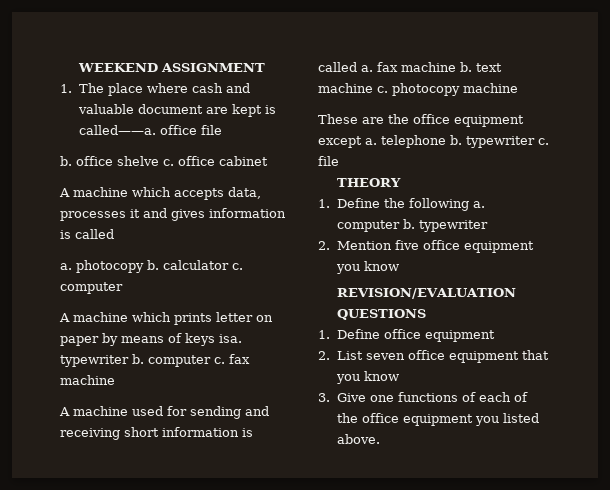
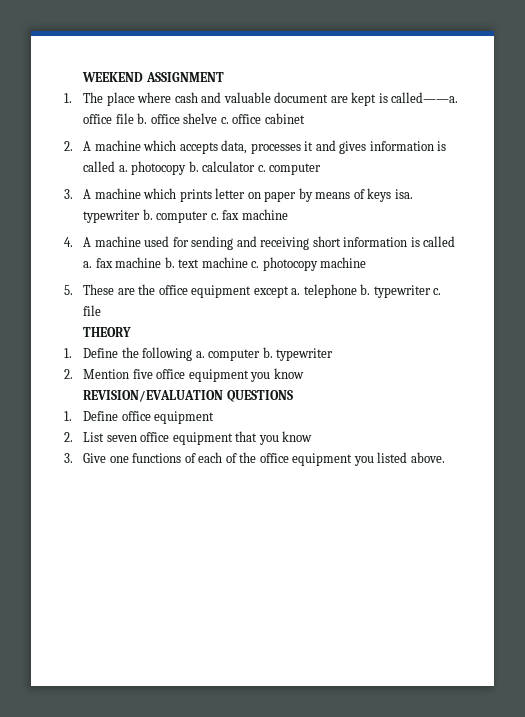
- 1. The place where cash and valuable document are kept is called——a. office file
- b. office shelve c. office cabinet
+ 1. The place where cash and valuable document are kept is called——a. office file b. office shelve c. office cabinet
- A machine which accepts data, processes it and gives information is called
- a. photocopy b. calculator c. computer
+ 2. A machine which accepts data, processes it and gives information is called a. photocopy b. calculator c. computer
- A machine which prints letter on paper by means of keys isa. typewriter b. computer c. fax machine
+ 3. A machine which prints letter on paper by means of keys isa. typewriter b. computer c. fax machine
- A machine used for sending and receiving short information is called a. fax machine b. text machine c. photocopy machine
+ 4. A machine used for sending and receiving short information is called a. fax machine b. text machine c. photocopy machine
- These are the office equipment except a. telephone b. typewriter c. file
+ 5. These are the office equipment except a. telephone b. typewriter c. file

